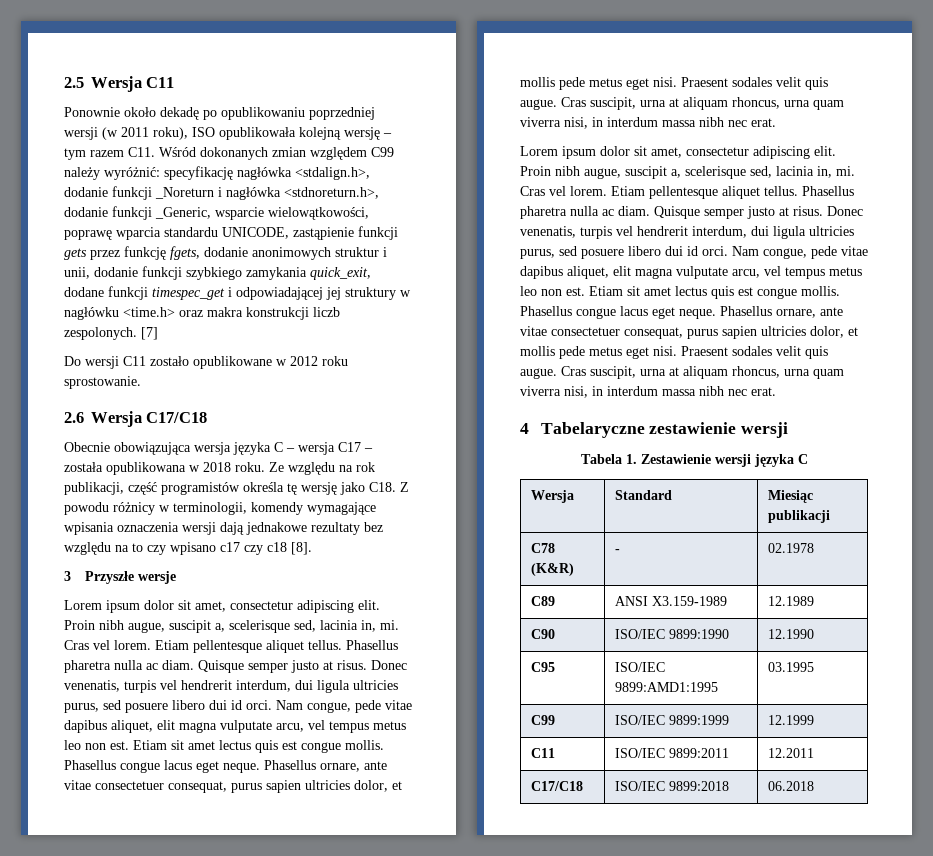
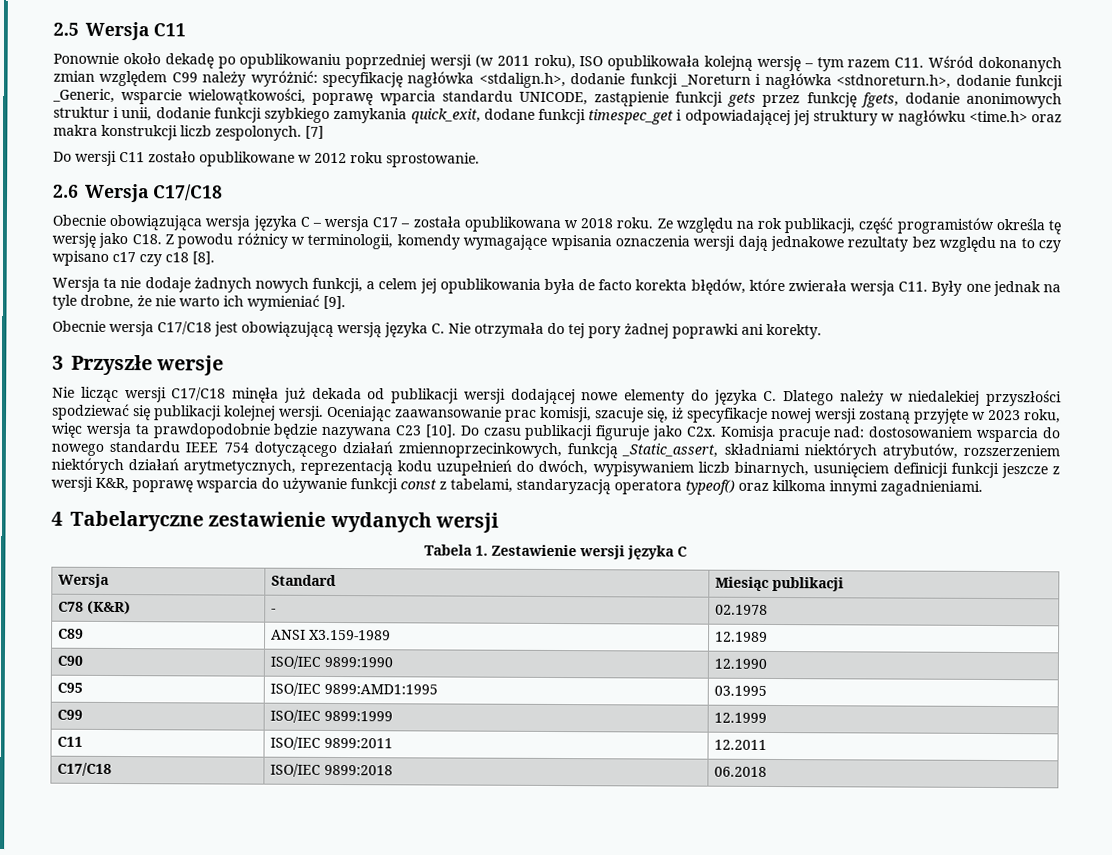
+ Wersja ta nie dodaje żadnych nowych funkcji, a celem jej opublikowania była de facto korekta błędów, które zwierała wersja C11. Były one jednak na tyle drobne, że nie warto ich wymieniać [9].
+ Obecnie wersja C17/C18 jest obowiązującą wersją języka C. Nie otrzymała do tej pory żadnej poprawki ani korekty.
  3 Przyszłe wersje
- Lorem ipsum dolor sit amet, consectetur adipiscing elit. Proin nibh augue, suscipit a, scelerisque sed, lacinia in, mi. Cras vel lorem. Etiam pellentesque aliquet tellus. Phasellus pharetra nulla ac diam. Quisque semper justo at risus. Donec venenatis, turpis vel hendrerit interdum, dui ligula ultricies purus, sed posuere libero dui id orci. Nam congue, pede vitae dapibus aliquet, elit magna vulputate arcu, vel tempus metus leo non est. Etiam sit amet lectus quis est congue mollis. Phasellus congue lacus eget neque. Phasellus ornare, ante vitae consectetuer consequat, purus sapien ultricies dolor, et mollis pede metus eget nisi. Praesent sodales velit quis augue. Cras suscipit, urna at aliquam rhoncus, urna quam viverra nisi, in interdum massa nibh nec erat.
- Lorem ipsum dolor sit amet, consectetur adipiscing elit. Proin nibh augue, suscipit a, scelerisque sed, lacinia in, mi. Cras vel lorem. Etiam pellentesque aliquet tellus. Phasellus pharetra nulla ac diam. Quisque semper justo at risus. Donec venenatis, turpis vel hendrerit interdum, dui ligula ultricies purus, sed posuere libero dui id orci. Nam congue, pede vitae dapibus aliquet, elit magna vulputate arcu, vel tempus metus leo non est. Etiam sit amet lectus quis est congue mollis. Phasellus congue lacus eget neque. Phasellus ornare, ante vitae consectetuer consequat, purus sapien ultricies dolor, et mollis pede metus eget nisi. Praesent sodales velit quis augue. Cras suscipit, urna at aliquam rhoncus, urna quam viverra nisi, in interdum massa nibh nec erat.
+ Nie licząc wersji C17/C18 minęła już dekada od publikacji wersji dodającej nowe elementy do języka C. Dlatego należy w niedalekiej przyszłości spodziewać się publikacji kolejnej wersji. Oceniając zaawansowanie prac komisji, szacuje się, iż specyfikacje nowej wersji zostaną przyjęte w 2023 roku, więc wersja ta prawdopodobnie będzie nazywana C23 [10]. Do czasu publikacji figuruje jako C2x. Komisja pracuje nad: dostosowaniem wsparcia do nowego standardu IEEE 754 dotyczącego działań zmiennoprzecinkowych, funkcją _Static_assert, składniami niektórych atrybutów, rozszerzeniem niektórych działań arytmetycznych, reprezentacją kodu uzupełnień do dwóch, wypisywaniem liczb binarnych, usunięciem definicji funkcji jeszcze z wersji K&R, poprawę wsparcia do używanie funkcji const z tabelami, standaryzacją operatora typeof() oraz kilkoma innymi zagadnieniami.
- 4 Tabelaryczne zestawienie wersji
+ 4 Tabelaryczne zestawienie wydanych wersji

